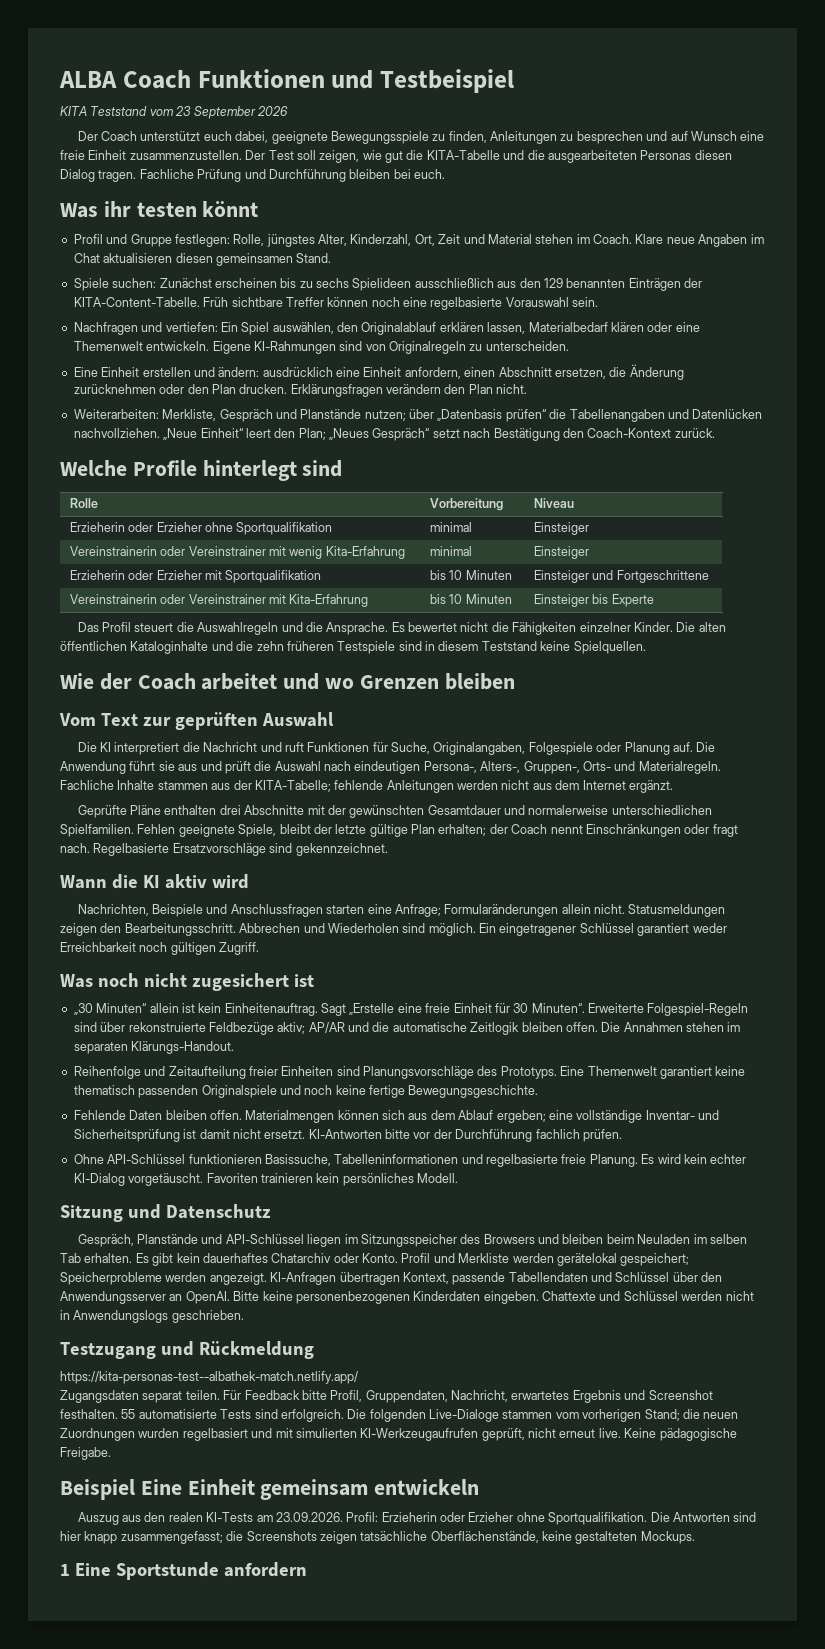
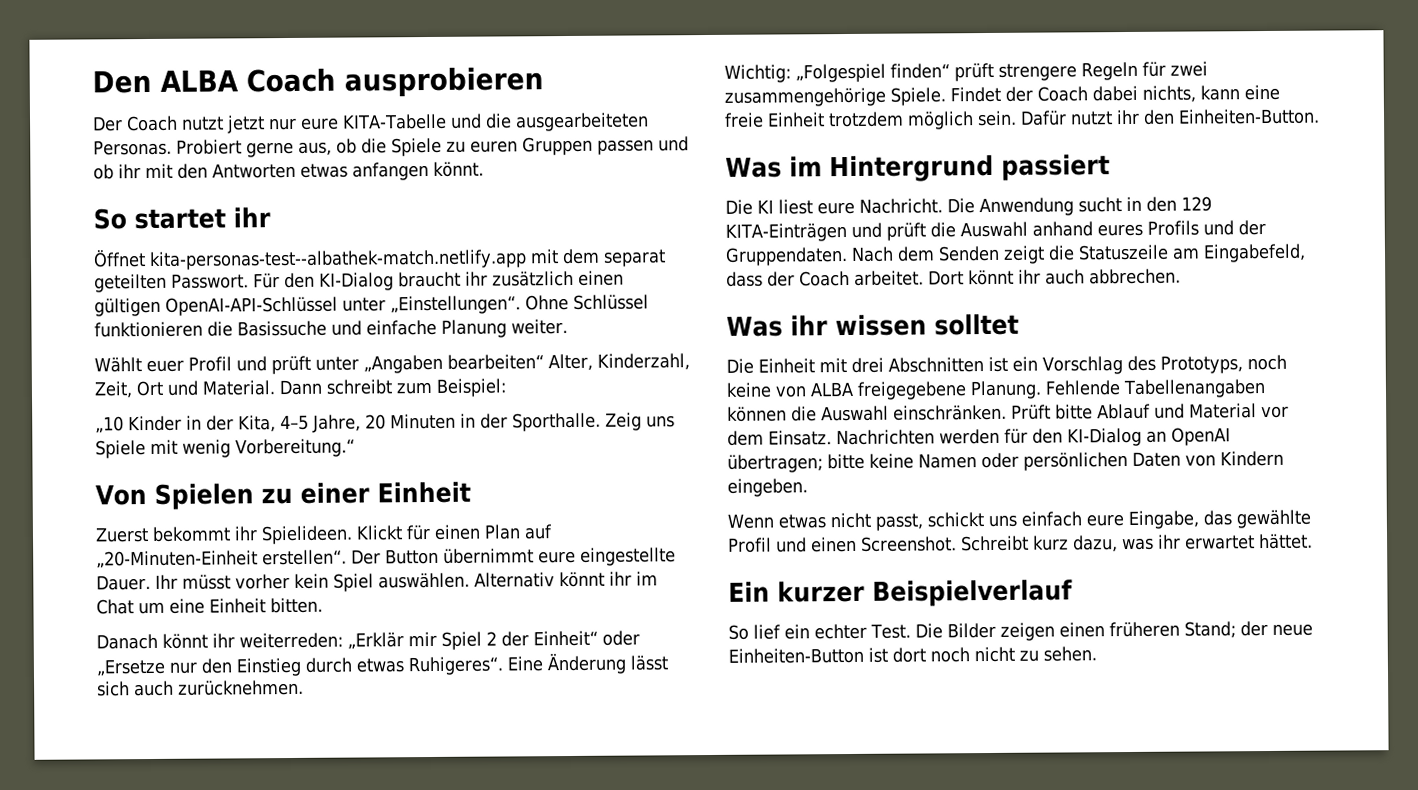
- ALBA Coach Funktionen und Testbeispiel
- KITA Teststand vom 23 September 2026
- Der Coach unterstützt euch dabei, geeignete Bewegungsspiele zu finden, Anleitungen zu besprechen und auf Wunsch eine freie Einheit zusammenzustellen. Der Test soll zeigen, wie gut die KITA-Tabelle und die ausgearbeiteten Personas diesen Dialog tragen. Fachliche Prüfung und Durchführung bleiben bei euch.
- Was ihr testen könnt
- Profil und Gruppe festlegen: Rolle, jüngstes Alter, Kinderzahl, Ort, Zeit und Material stehen im Coach. Klare neue Angaben im Chat aktualisieren diesen gemeinsamen Stand.
- Spiele suchen: Zunächst erscheinen bis zu sechs Spielideen ausschließlich aus den 129 benannten Einträgen der KITA-Content-Tabelle. Früh sichtbare Treffer können noch eine regelbasierte Vorauswahl sein.
- Nachfragen und vertiefen: Ein Spiel auswählen, den Originalablauf erklären lassen, Materialbedarf klären oder eine Themenwelt entwickeln. Eigene KI-Rahmungen sind von Originalregeln zu unterscheiden.
- Eine Einheit erstellen und ändern: ausdrücklich eine Einheit anfordern, einen Abschnitt ersetzen, die Änderung zurücknehmen oder den Plan drucken. Erklärungsfragen verändern den Plan nicht.
- Weiterarbeiten: Merkliste, Gespräch und Planstände nutzen; über „Datenbasis prüfen“ die Tabellenangaben und Datenlücken nachvollziehen. „Neue Einheit“ leert den Plan; „Neues Gespräch“ setzt nach Bestätigung den Coach-Kontext zurück.
- Welche Profile hinterlegt sind
- Rolle | Vorbereitung | Niveau
- Erzieherin oder Erzieher ohne Sportqualifikation | minimal | Einsteiger
- Vereinstrainerin oder Vereinstrainer mit wenig Kita-Erfahrung | minimal | Einsteiger
- Erzieherin oder Erzieher mit Sportqualifikation | bis 10 Minuten | Einsteiger und Fortgeschrittene
- Vereinstrainerin oder Vereinstrainer mit Kita-Erfahrung | bis 10 Minuten | Einsteiger bis Experte
- Das Profil steuert die Auswahlregeln und die Ansprache. Es bewertet nicht die Fähigkeiten einzelner Kinder. Die alten öffentlichen Kataloginhalte und die zehn früheren Testspiele sind in diesem Teststand keine Spielquellen.
- Wie der Coach arbeitet und wo Grenzen bleiben
- Vom Text zur geprüften Auswahl
- Die KI interpretiert die Nachricht und ruft Funktionen für Suche, Originalangaben, Folgespiele oder Planung auf. Die Anwendung führt sie aus und prüft die Auswahl nach eindeutigen Persona-, Alters-, Gruppen-, Orts- und Materialregeln. Fachliche Inhalte stammen aus der KITA-Tabelle; fehlende Anleitungen werden nicht aus dem Internet ergänzt.
- Geprüfte Pläne enthalten drei Abschnitte mit der gewünschten Gesamtdauer und normalerweise unterschiedlichen Spielfamilien. Fehlen geeignete Spiele, bleibt der letzte gültige Plan erhalten; der Coach nennt Einschränkungen oder fragt nach. Regelbasierte Ersatzvorschläge sind gekennzeichnet.
- Wann die KI aktiv wird
- Nachrichten, Beispiele und Anschlussfragen starten eine Anfrage; Formularänderungen allein nicht. Statusmeldungen zeigen den Bearbeitungsschritt. Abbrechen und Wiederholen sind möglich. Ein eingetragener Schlüssel garantiert weder Erreichbarkeit noch gültigen Zugriff.
- Was noch nicht zugesichert ist
- „30 Minuten“ allein ist kein Einheitenauftrag. Sagt „Erstelle eine freie Einheit für 30 Minuten“. Erweiterte Folgespiel-Regeln sind über rekonstruierte Feldbezüge aktiv; AP/AR und die automatische Zeitlogik bleiben offen. Die Annahmen stehen im separaten Klärungs-Handout.
- Reihenfolge und Zeitaufteilung freier Einheiten sind Planungsvorschläge des Prototyps. Eine Themenwelt garantiert keine thematisch passenden Originalspiele und noch keine fertige Bewegungsgeschichte.
- Fehlende Daten bleiben offen. Materialmengen können sich aus dem Ablauf ergeben; eine vollständige Inventar- und Sicherheitsprüfung ist damit nicht ersetzt. KI-Antworten bitte vor der Durchführung fachlich prüfen.
- Ohne API-Schlüssel funktionieren Basissuche, Tabelleninformationen und regelbasierte freie Planung. Es wird kein echter KI-Dialog vorgetäuscht. Favoriten trainieren kein persönliches Modell.
- Sitzung und Datenschutz
- Gespräch, Planstände und API-Schlüssel liegen im Sitzungsspeicher des Browsers und bleiben beim Neuladen im selben Tab erhalten. Es gibt kein dauerhaftes Chatarchiv oder Konto. Profil und Merkliste werden gerätelokal gespeichert; Speicherprobleme werden angezeigt. KI-Anfragen übertragen Kontext, passende Tabellendaten und Schlüssel über den Anwendungsserver an OpenAI. Bitte keine personenbezogenen Kinderdaten eingeben. Chattexte und Schlüssel werden nicht in Anwendungslogs geschrieben.
- Testzugang und Rückmeldung
- https://kita-personas-test--albathek-match.netlify.app/
- Zugangsdaten separat teilen. Für Feedback bitte Profil, Gruppendaten, Nachricht, erwartetes Ergebnis und Screenshot festhalten. 55 automatisierte Tests sind erfolgreich. Die folgenden Live-Dialoge stammen vom vorherigen Stand; die neuen Zuordnungen wurden regelbasiert und mit simulierten KI-Werkzeugaufrufen geprüft, nicht erneut live. Keine pädagogische Freigabe.
- Beispiel Eine Einheit gemeinsam entwickeln
- Auszug aus den realen KI-Tests am 23.09.2026. Profil: Erzieherin oder Erzieher ohne Sportqualifikation. Die Antworten sind hier knapp zusammengefasst; die Screenshots zeigen tatsächliche Oberflächenstände, keine gestalteten Mockups.
- 1 Eine Sportstunde anfordern
+ Den ALBA Coach ausprobieren
+ Der Coach nutzt jetzt nur eure KITA-Tabelle und die ausgearbeiteten Personas. Probiert gerne aus, ob die Spiele zu euren Gruppen passen und ob ihr mit den Antworten etwas anfangen könnt.
+ So startet ihr
+ Öffnet kita-personas-test--albathek-match.netlify.app mit dem separat geteilten Passwort. Für den KI-Dialog braucht ihr zusätzlich einen gültigen OpenAI-API-Schlüssel unter „Einstellungen“. Ohne Schlüssel funktionieren die Basissuche und einfache Planung weiter.
+ Wählt euer Profil und prüft unter „Angaben bearbeiten“ Alter, Kinderzahl, Zeit, Ort und Material. Dann schreibt zum Beispiel:
+ „10 Kinder in der Kita, 4–5 Jahre, 20 Minuten in der Sporthalle. Zeig uns Spiele mit wenig Vorbereitung.“
+ Von Spielen zu einer Einheit
+ Zuerst bekommt ihr Spielideen. Klickt für einen Plan auf „20-Minuten-Einheit erstellen“. Der Button übernimmt eure eingestellte Dauer. Ihr müsst vorher kein Spiel auswählen. Alternativ könnt ihr im Chat um eine Einheit bitten.
+ Danach könnt ihr weiterreden: „Erklär mir Spiel 2 der Einheit“ oder „Ersetze nur den Einstieg durch etwas Ruhigeres“. Eine Änderung lässt sich auch zurücknehmen.
+ Wichtig: „Folgespiel finden“ prüft strengere Regeln für zwei zusammengehörige Spiele. Findet der Coach dabei nichts, kann eine freie Einheit trotzdem möglich sein. Dafür nutzt ihr den Einheiten-Button.
+ Was im Hintergrund passiert
+ Die KI liest eure Nachricht. Die Anwendung sucht in den 129 KITA-Einträgen und prüft die Auswahl anhand eures Profils und der Gruppendaten. Nach dem Senden zeigt die Statuszeile am Eingabefeld, dass der Coach arbeitet. Dort könnt ihr auch abbrechen.
+ Was ihr wissen solltet
+ Die Einheit mit drei Abschnitten ist ein Vorschlag des Prototyps, noch keine von ALBA freigegebene Planung. Fehlende Tabellenangaben können die Auswahl einschränken. Prüft bitte Ablauf und Material vor dem Einsatz. Nachrichten werden für den KI-Dialog an OpenAI übertragen; bitte keine Namen oder persönlichen Daten von Kindern eingeben.
+ Wenn etwas nicht passt, schickt uns einfach eure Eingabe, das gewählte Profil und einen Screenshot. Schreibt kurz dazu, was ihr erwartet hättet.
+ Ein kurzer Beispielverlauf
+ So lief ein echter Test. Die Bilder zeigen einen früheren Stand; der neue Einheiten-Button ist dort noch nicht zu sehen.

